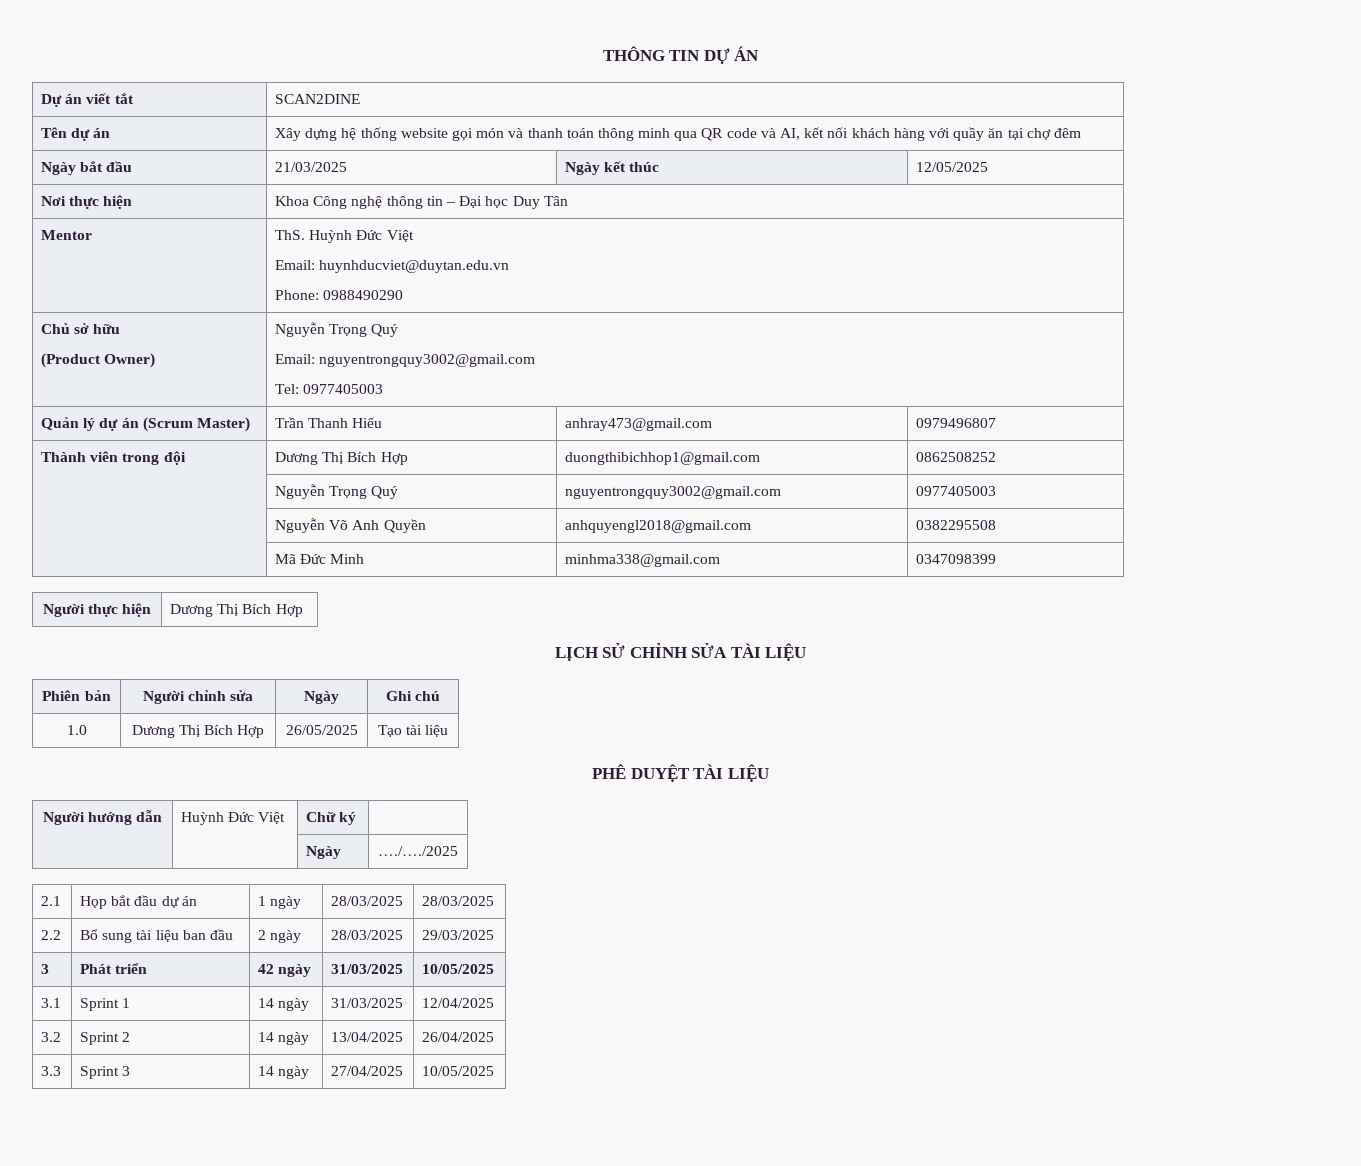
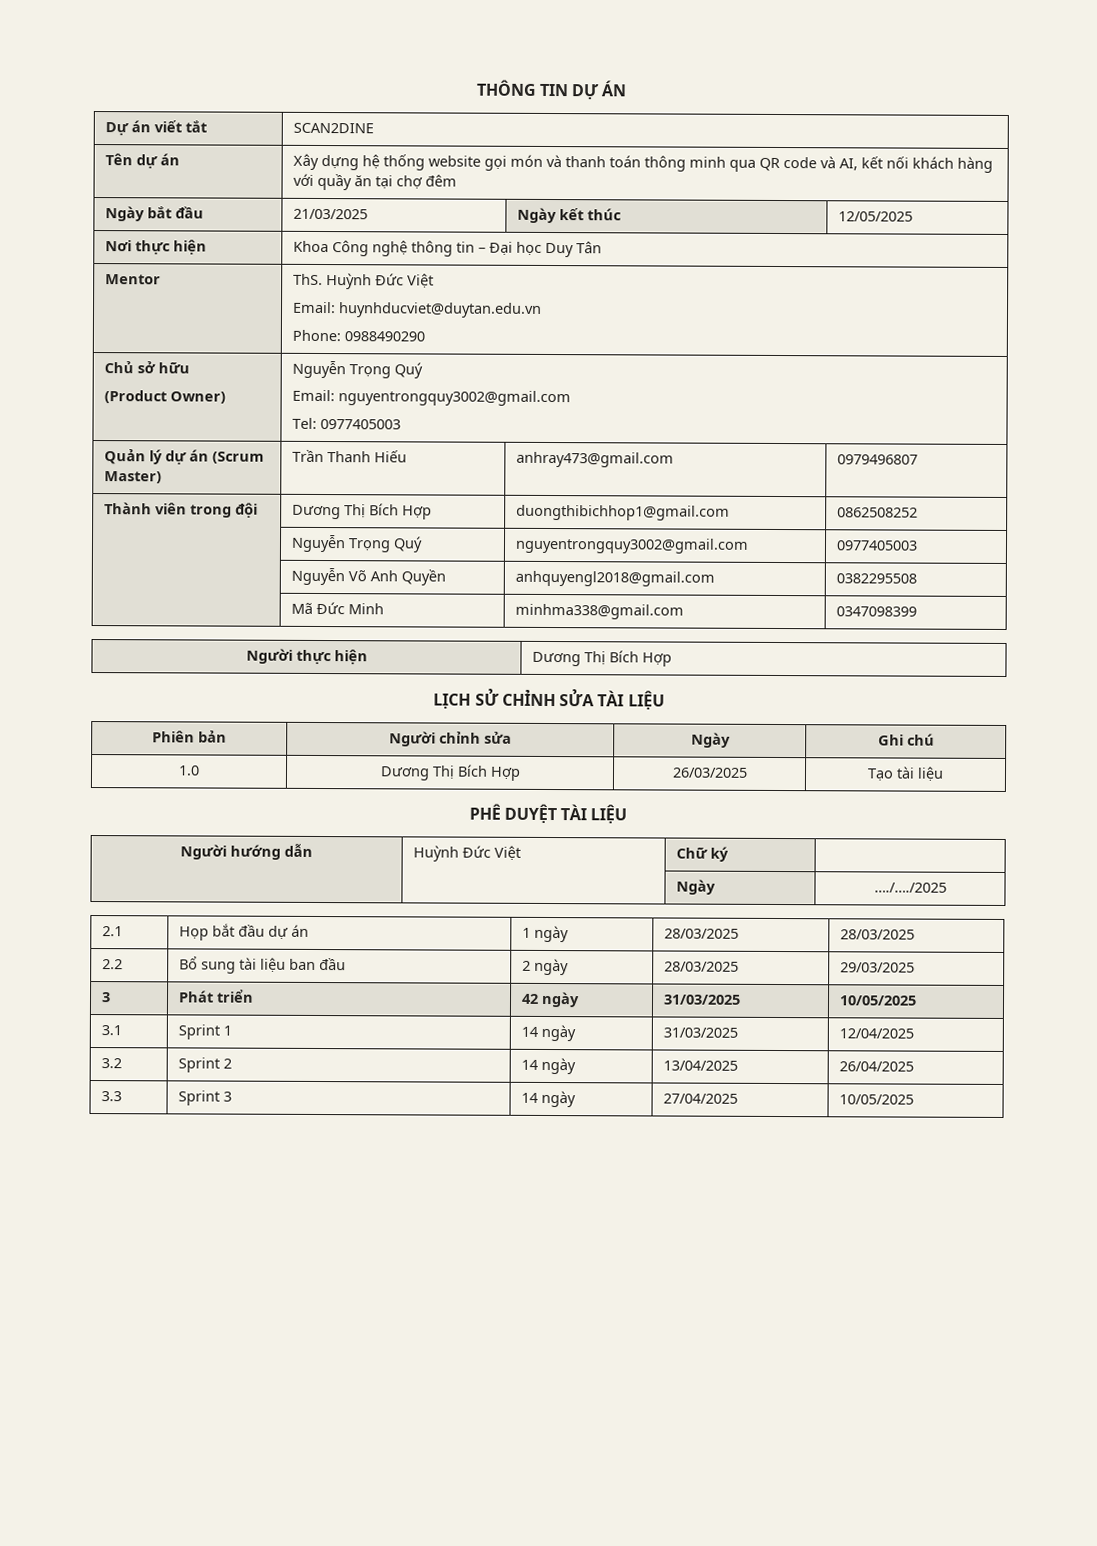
- 1.0 | Dương Thị Bích Hợp | 26/05/2025 | Tạo tài liệu
+ 1.0 | Dương Thị Bích Hợp | 26/03/2025 | Tạo tài liệu

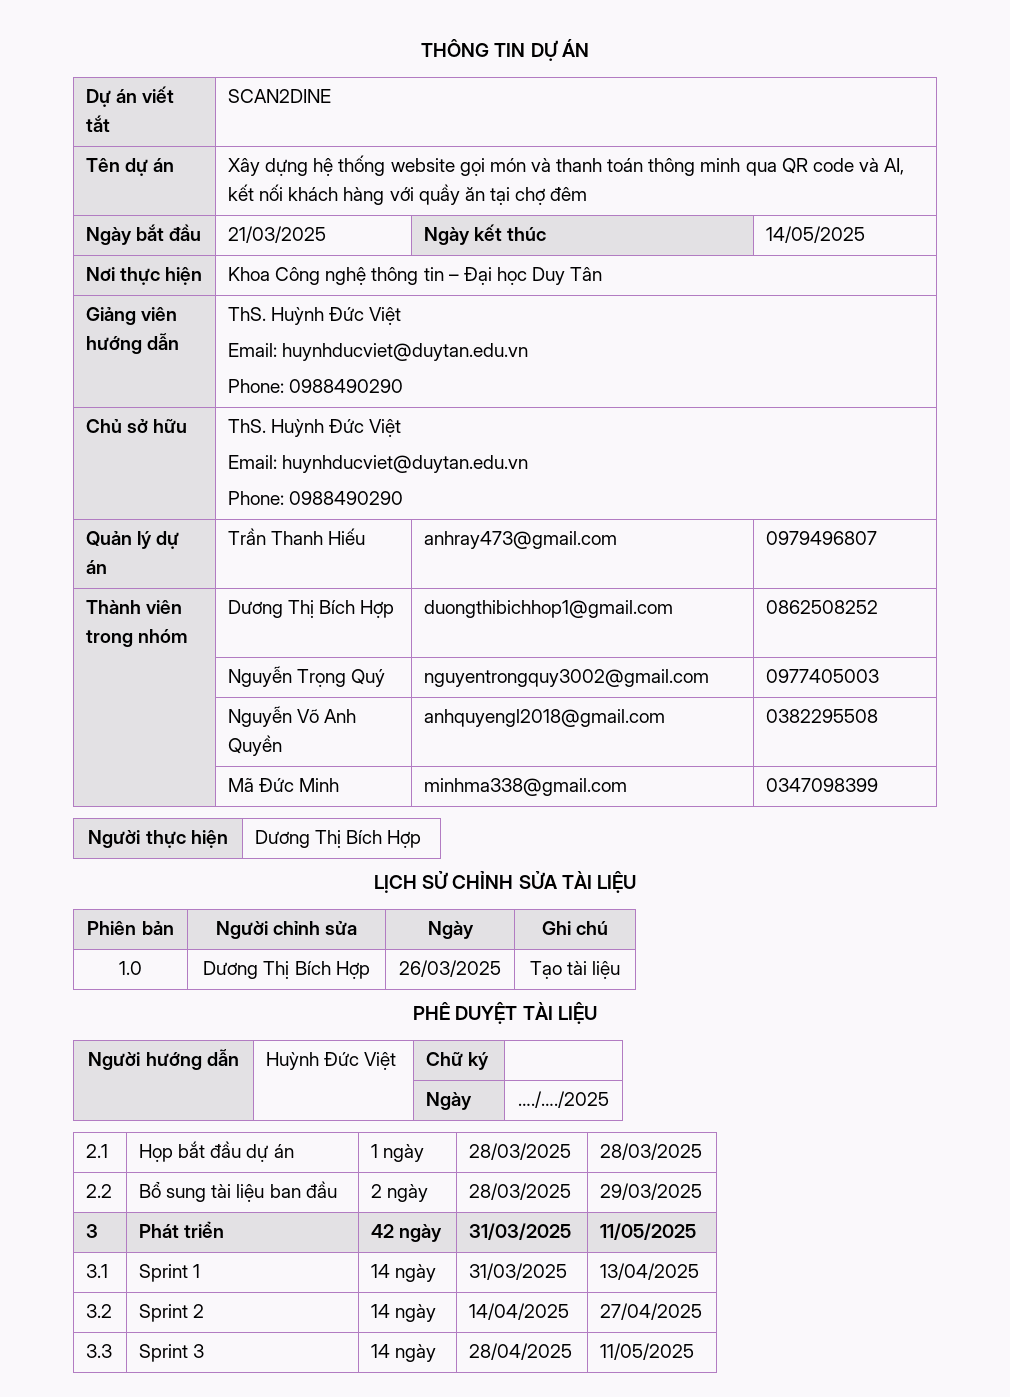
- Ngày bắt đầu | 21/03/2025 | Ngày kết thúc | 12/05/2025
+ Ngày bắt đầu | 21/03/2025 | Ngày kết thúc | 14/05/2025
- Mentor | ThS. Huỳnh Đức Việt
+ Giảng viên hướng dẫn | ThS. Huỳnh Đức Việt
- Chủ sở hữu
- (Product Owner) | Nguyễn Trọng Quý
- Email: nguyentrongquy3002@gmail.com
- Tel: 0977405003
+ Chủ sở hữu | ThS. Huỳnh Đức Việt
+ Email: huynhducviet@duytan.edu.vn
+ Phone: 0988490290
- Quản lý dự án (Scrum Master) | Trần Thanh Hiếu | anhray473@gmail.com | 0979496807
+ Quản lý dự án | Trần Thanh Hiếu | anhray473@gmail.com | 0979496807
- Thành viên trong đội | Dương Thị Bích Hợp | duongthibichhop1@gmail.com | 0862508252
+ Thành viên trong nhóm | Dương Thị Bích Hợp | duongthibichhop1@gmail.com | 0862508252
- 3 | Phát triển | 42 ngày | 31/03/2025 | 10/05/2025
+ 3 | Phát triển | 42 ngày | 31/03/2025 | 11/05/2025
- 3.1 | Sprint 1 | 14 ngày | 31/03/2025 | 12/04/2025
+ 3.1 | Sprint 1 | 14 ngày | 31/03/2025 | 13/04/2025
- 3.2 | Sprint 2 | 14 ngày | 13/04/2025 | 26/04/2025
+ 3.2 | Sprint 2 | 14 ngày | 14/04/2025 | 27/04/2025
- 3.3 | Sprint 3 | 14 ngày | 27/04/2025 | 10/05/2025
+ 3.3 | Sprint 3 | 14 ngày | 28/04/2025 | 11/05/2025

